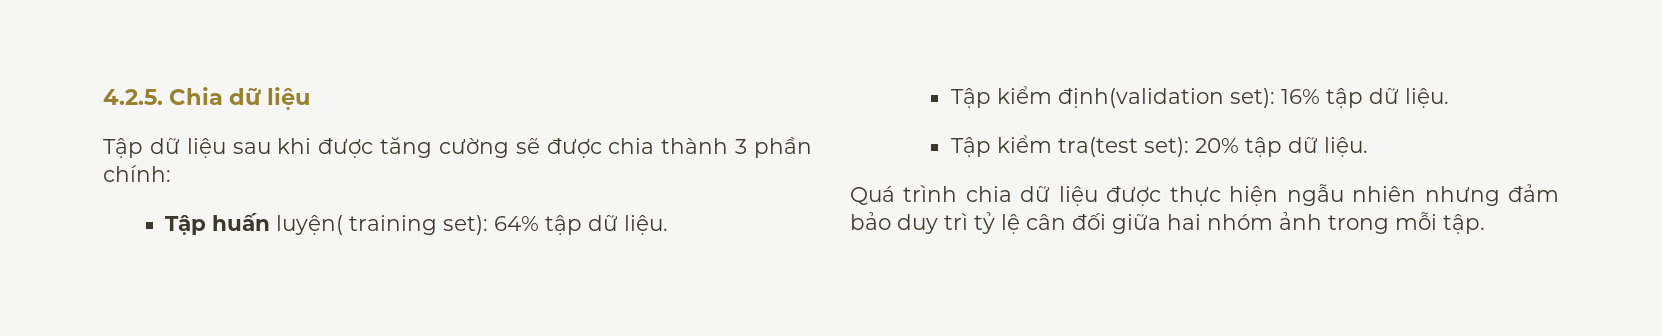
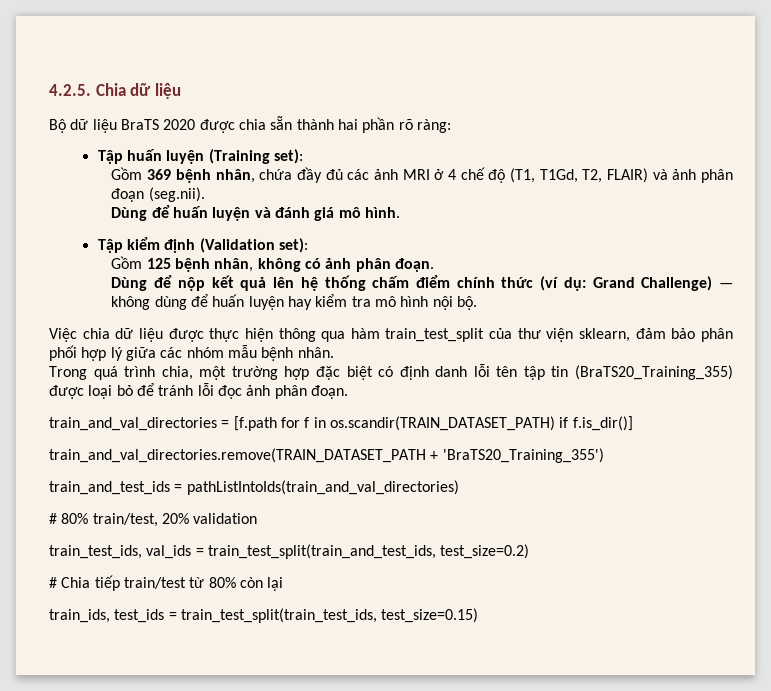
- Tập dữ liệu sau khi được tăng cường sẽ được chia thành 3 phần chính:
+ Bộ dữ liệu BraTS 2020 được chia sẵn thành hai phần rõ ràng:
- Tập huấn luyện( training set): 64% tập dữ liệu.
- Tập kiểm định(validation set): 16% tập dữ liệu.
- Tập kiểm tra(test set): 20% tập dữ liệu.
- Quá trình chia dữ liệu được thực hiện ngẫu nhiên nhưng đảm bảo duy trì tỷ lệ cân đối giữa hai nhóm ảnh trong mỗi tập.
+ Tập huấn luyện (Training set):
+ Gồm 369 bệnh nhân, chứa đầy đủ các ảnh MRI ở 4 chế độ (T1, T1Gd, T2, FLAIR) và ảnh phân đoạn (seg.nii).
+ Dùng để huấn luyện và đánh giá mô hình.
+ Tập kiểm định (Validation set):
+ Gồm 125 bệnh nhân, không có ảnh phân đoạn.
+ Dùng để nộp kết quả lên hệ thống chấm điểm chính thức (ví dụ: Grand Challenge) — không dùng để huấn luyện hay kiểm tra mô hình nội bộ.
+ Việc chia dữ liệu được thực hiện thông qua hàm train_test_split của thư viện sklearn, đảm bảo phân phối hợp lý giữa các nhóm mẫu bệnh nhân.
+ Trong quá trình chia, một trường hợp đặc biệt có định danh lỗi tên tập tin (BraTS20_Training_355) được loại bỏ để tránh lỗi đọc ảnh phân đoạn.
+ train_and_val_directories = [f.path for f in os.scandir(TRAIN_DATASET_PATH) if f.is_dir()]
+ train_and_val_directories.remove(TRAIN_DATASET_PATH + 'BraTS20_Training_355')
+ train_and_test_ids = pathListIntoIds(train_and_val_directories)
+ # 80% train/test, 20% validation
+ train_test_ids, val_ids = train_test_split(train_and_test_ids, test_size=0.2)
+ # Chia tiếp train/test từ 80% còn lại
+ train_ids, test_ids = train_test_split(train_test_ids, test_size=0.15)

